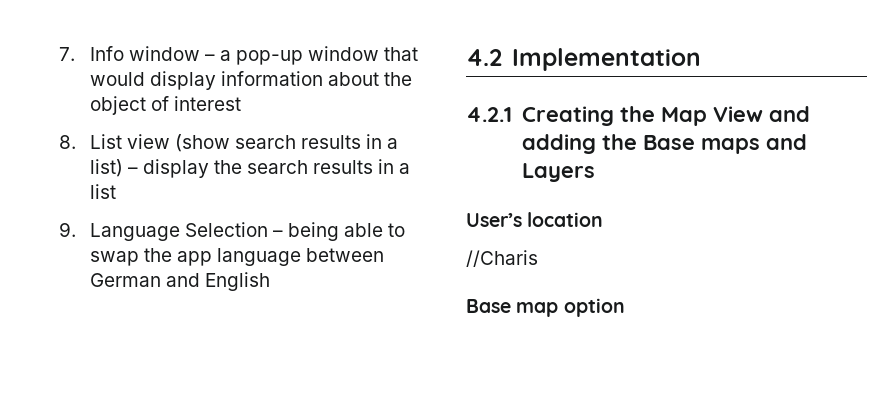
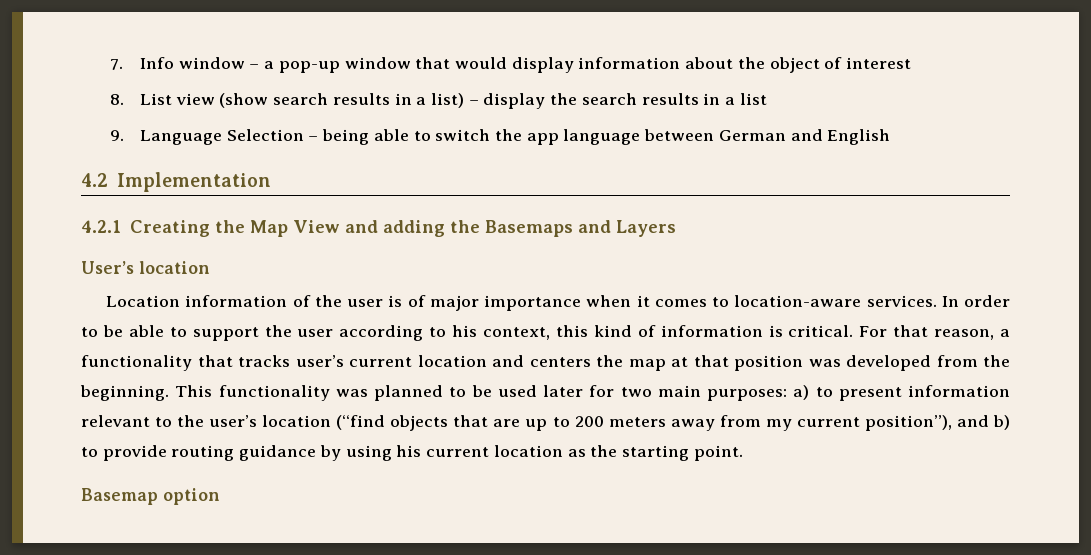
- 9. Language Selection – being able to swap the app language between German and English
+ 9. Language Selection – being able to switch the app language between German and English
- 4.2.1 Creating the Map View and adding the Base maps and Layers
+ 4.2.1 Creating the Map View and adding the Basemaps and Layers
- //Charis
- Base map option
+ Location information of the user is of major importance when it comes to location-aware services. In order to be able to support the user according to his context, this kind of information is critical. For that reason, a functionality that tracks user’s current location and centers the map at that position was developed from the beginning. This functionality was planned to be used later for two main purposes: a) to present information relevant to the user’s location (“find objects that are up to 200 meters away from my current position”), and b) to provide routing guidance by using his current location as the starting point.
+ Basemap option

